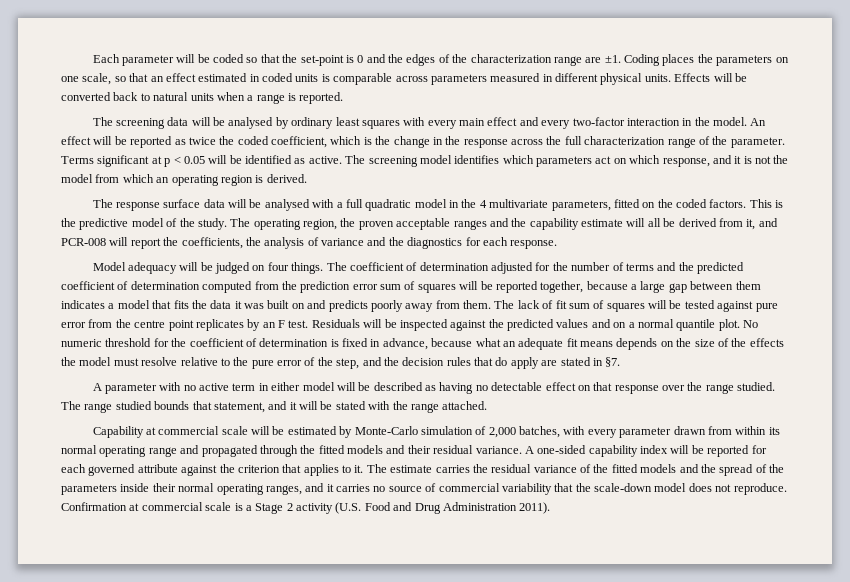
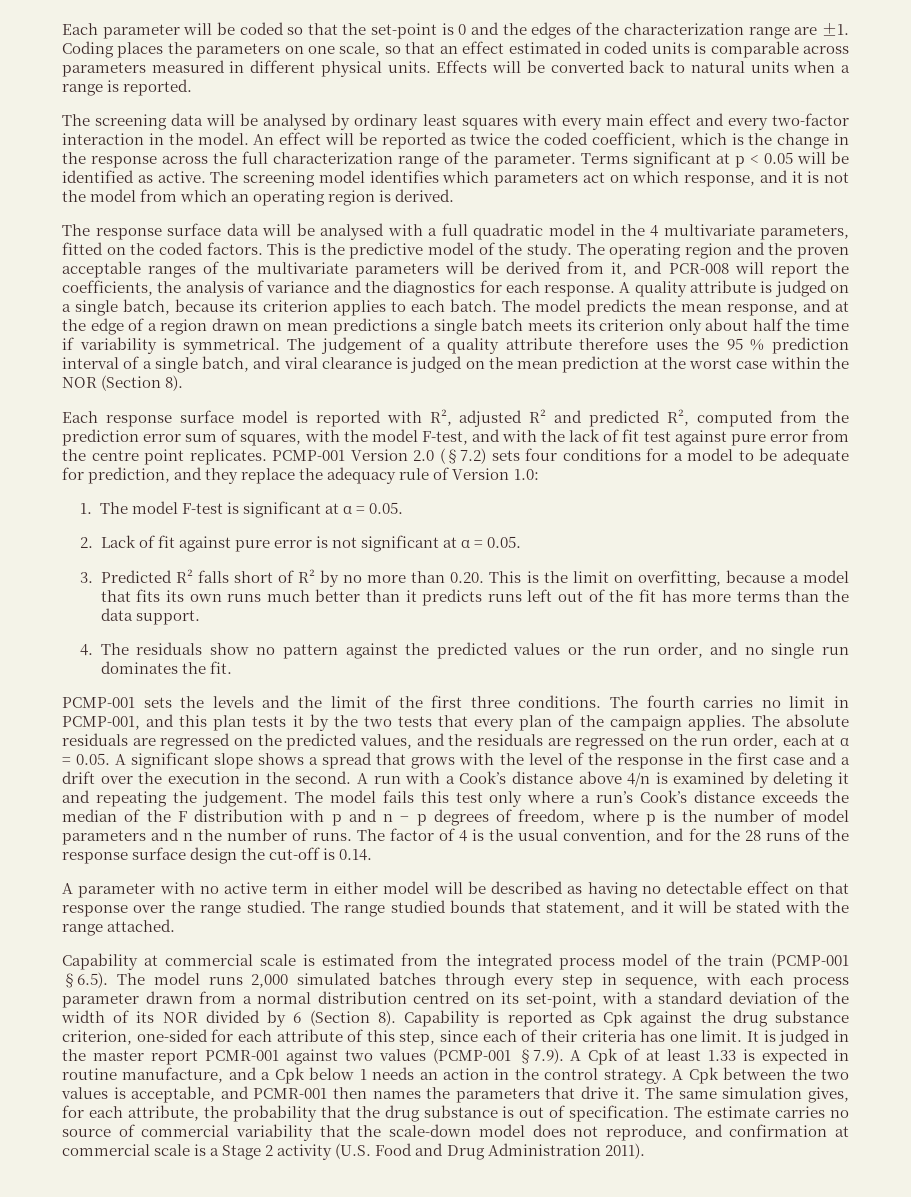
- The operating region, the proven acceptable ranges and the capability estimate will all be derived from it, and PCR-008 will report the coefficients, the analysis of variance and the diagnostics for each response.
- Model adequacy will be judged on four things. The coefficient of determination adjusted for the number of terms and the predicted coefficient of determination computed from the prediction error sum of squares will be reported together, because a large gap between them indicates a model that fits the data it was built on and predicts poorly away from them. The lack of fit sum of squares will be tested against pure error from the centre point replicates by an F test. Residuals will be inspected against the predicted values and on a normal quantile plot. No numeric threshold for the coefficient of determination is fixed in advance, because what an adequate fit means depends on the size of the effects the model must resolve relative to the pure error of the step, and the decision rules that do apply are stated in §7.
+ The operating region and the proven acceptable ranges of the multivariate parameters will be derived from it, and PCR-008 will report the coefficients, the analysis of variance and the diagnostics for each response. A quality attribute is judged on a single batch, because its criterion applies to each batch. The model predicts the mean response, and at the edge of a region drawn on mean predictions a single batch meets its criterion only about half the time if variability is symmetrical. The judgement of a quality attribute therefore uses the 95 % prediction interval of a single batch, and viral clearance is judged on the mean prediction at the worst case within the NOR (Section 8).
+ Each response surface model is reported with R², adjusted R² and predicted R², computed from the prediction error sum of squares, with the model F-test, and with the lack of fit test against pure error from the centre point replicates. PCMP-001 Version 2.0 (§7.2) sets four conditions for a model to be adequate for prediction, and they replace the adequacy rule of Version 1.0:
+ 1. The model F-test is significant at α = 0.05.
+ 2. Lack of fit against pure error is not significant at α = 0.05.
+ 3. Predicted R² falls short of R² by no more than 0.20. This is the limit on overfitting, because a model that fits its own runs much better than it predicts runs left out of the fit has more terms than the data support.
+ 4. The residuals show no pattern against the predicted values or the run order, and no single run dominates the fit.
+ PCMP-001 sets the levels and the limit of the first three conditions. The fourth carries no limit in PCMP-001, and this plan tests it by the two tests that every plan of the campaign applies. The absolute residuals are regressed on the predicted values, and the residuals are regressed on the run order, each at α = 0.05. A significant slope shows a spread that grows with the level of the response in the first case and a drift over the execution in the second. A run with a Cook’s distance above 4/n is examined by deleting it and repeating the judgement. The model fails this test only where a run’s Cook’s distance exceeds the median of the F distribution with p and n − p degrees of freedom, where p is the number of model parameters and n the number of runs. The factor of 4 is the usual convention, and for the 28 runs of the response surface design the cut-off is 0.14.
- Capability at commercial scale will be estimated by Monte-Carlo simulation of 2,000 batches, with every parameter drawn from within its normal operating range and propagated through the fitted models and their residual variance. A one-sided capability index will be reported for each governed attribute against the criterion that applies to it. The estimate carries the residual variance of the fitted models and the spread of the parameters inside their normal operating ranges, and it carries no source of commercial variability that the scale-down model does not reproduce. Confirmation at commercial scale is a Stage 2 activity (U.S. Food and Drug Administration 2011).
+ Capability at commercial scale is estimated from the integrated process model of the train (PCMP-001 §6.5). The model runs 2,000 simulated batches through every step in sequence, with each process parameter drawn from a normal distribution centred on its set-point, with a standard deviation of the width of its NOR divided by 6 (Section 8). Capability is reported as Cpk against the drug substance criterion, one-sided for each attribute of this step, since each of their criteria has one limit. It is judged in the master report PCMR-001 against two values (PCMP-001 §7.9). A Cpk of at least 1.33 is expected in routine manufacture, and a Cpk below 1 needs an action in the control strategy. A Cpk between the two values is acceptable, and PCMR-001 then names the parameters that drive it. The same simulation gives, for each attribute, the probability that the drug substance is out of specification. The estimate carries no source of commercial variability that the scale-down model does not reproduce, and confirmation at commercial scale is a Stage 2 activity (U.S. Food and Drug Administration 2011).

